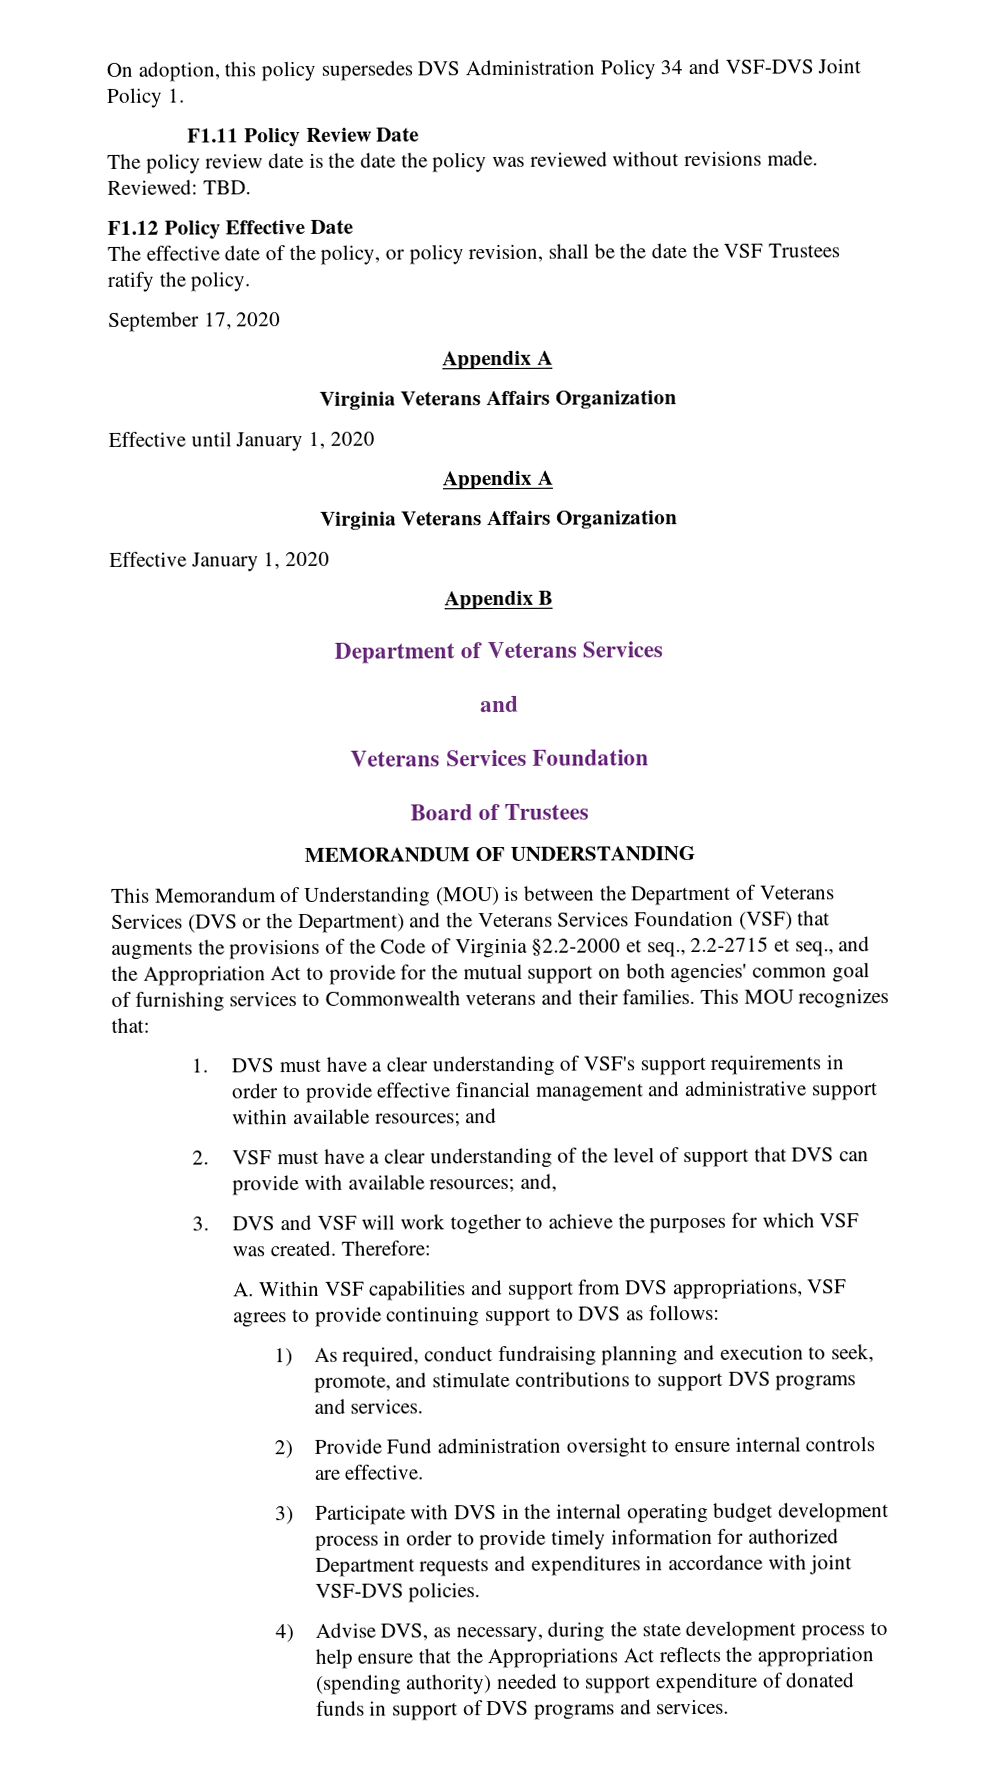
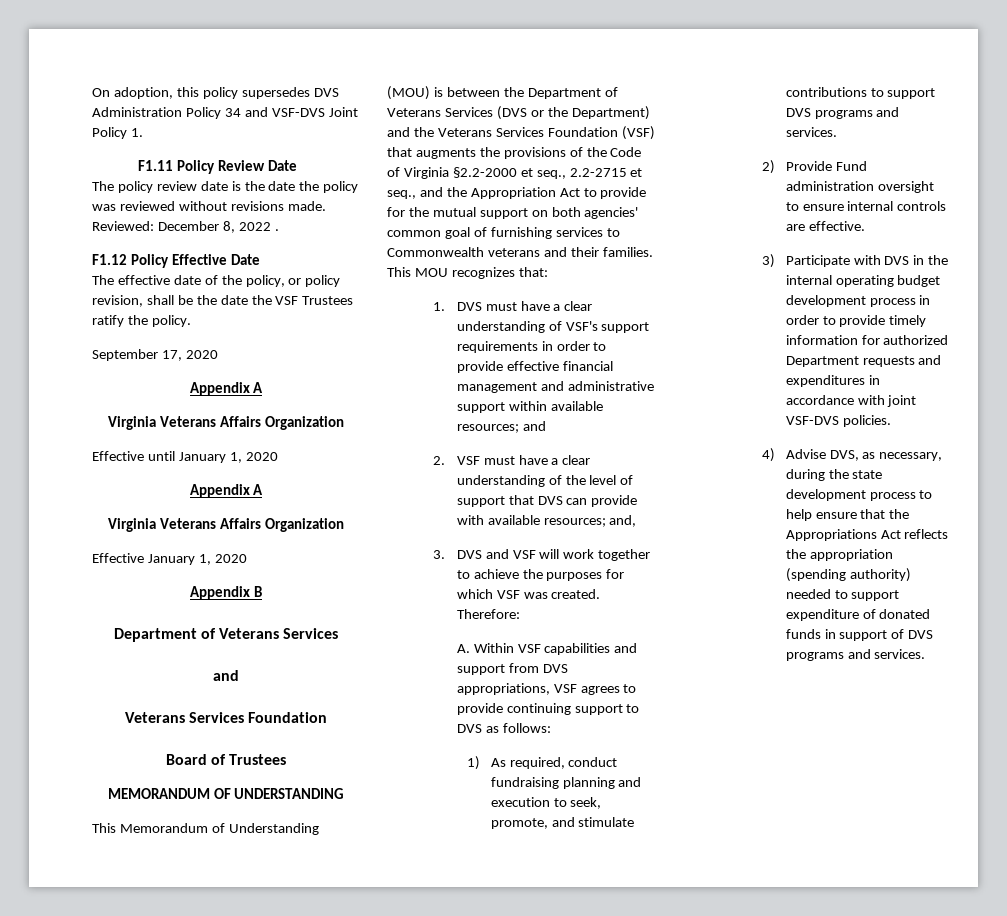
- Reviewed: TBD.
+ Reviewed: December 8, 2022 .

